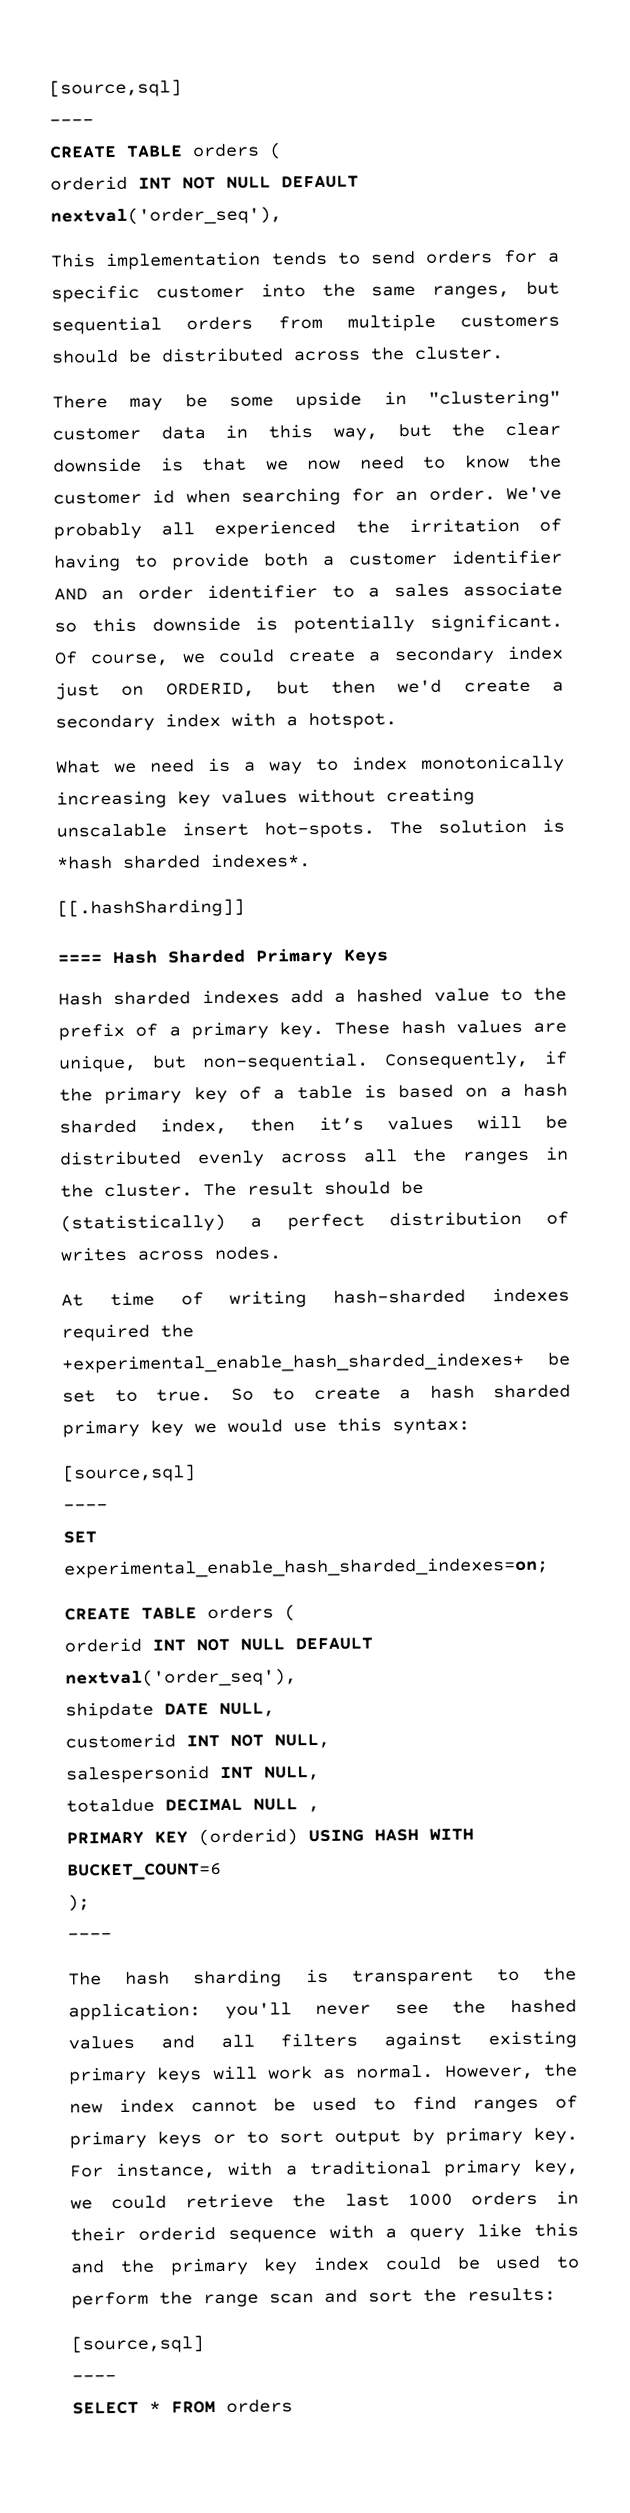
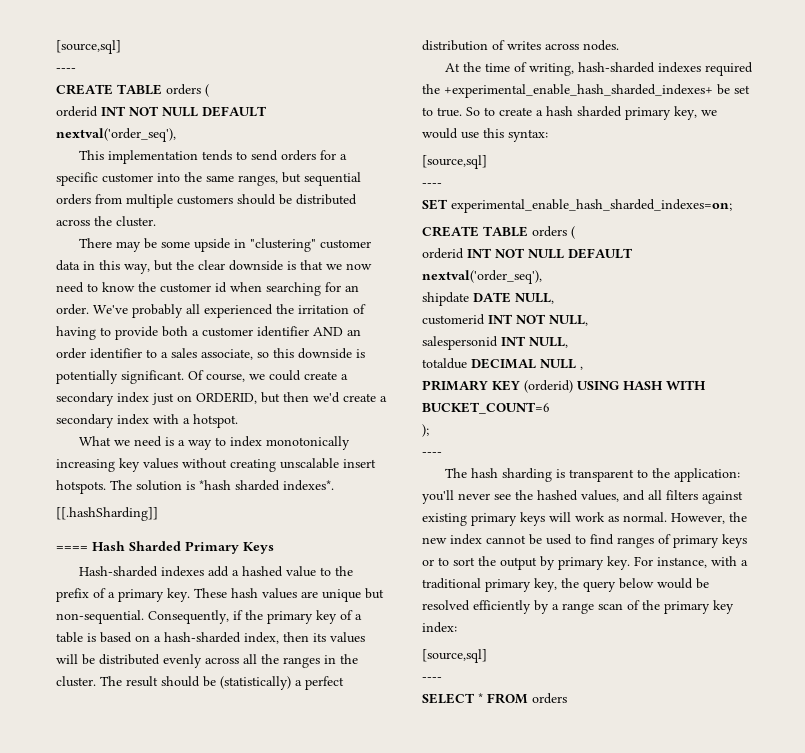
- We've probably all experienced the irritation of having to provide both a customer identifier AND an order identifier to a sales associate so this downside is potentially significant.
+ We've probably all experienced the irritation of having to provide both a customer identifier AND an order identifier to a sales associate, so this downside is potentially significant.
- What we need is a way to index monotonically increasing key values without creating unscalable insert hot-spots.
+ What we need is a way to index monotonically increasing key values without creating unscalable insert hotspots.
- Hash sharded indexes add a hashed value to the prefix of a primary key.
+ Hash-sharded indexes add a hashed value to the prefix of a primary key.
- These hash values are unique, but non-sequential.
+ These hash values are unique but non-sequential.
- Consequently, if the primary key of a table is based on a hash sharded index, then it’s values will be distributed evenly across all the ranges in the cluster.
+ Consequently, if the primary key of a table is based on a hash-sharded index, then its values will be distributed evenly across all the ranges in the cluster.
- At time of writing hash-sharded indexes required the +experimental_enable_hash_sharded_indexes+ be set to true.
+ At the time of writing, hash-sharded indexes required the +experimental_enable_hash_sharded_indexes+ be set to true.
- So to create a hash sharded primary key we would use this syntax:
+ So to create a hash sharded primary key, we would use this syntax:
- The hash sharding is transparent to the application: you'll never see the hashed values and all filters against existing primary keys will work as normal.
+ The hash sharding is transparent to the application: you'll never see the hashed values, and all filters against existing primary keys will work as normal.
- However, the new index cannot be used to find ranges of primary keys or to sort output by primary key.
+ However, the new index cannot be used to find ranges of primary keys or to sort the output by primary key.
- For instance, with a traditional primary key, we could retrieve the last 1000 orders in their orderid sequence with a query like this and the primary key index could be used to perform the range scan and sort the results:
+ For instance, with a traditional primary key, the query below would be resolved efficiently by a range scan of the primary key index:

